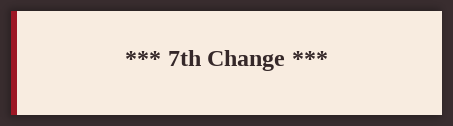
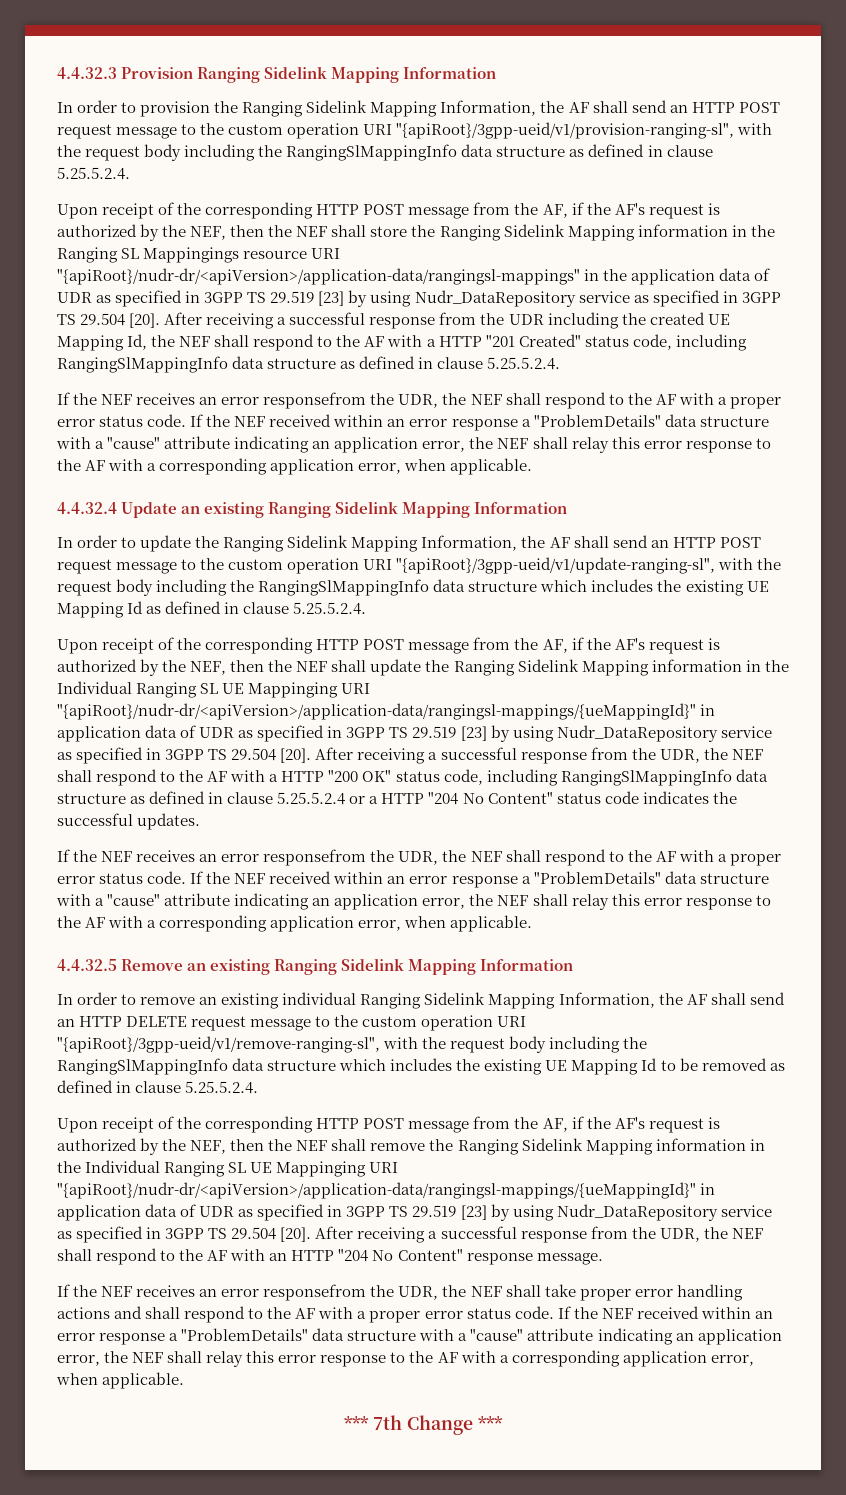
+ 4.4.32.3 Provision Ranging Sidelink Mapping Information
+ In order to provision the Ranging Sidelink Mapping Information, the AF shall send an HTTP POST request message to the custom operation URI "{apiRoot}/3gpp-ueid/v1/provision-ranging-sl", with the request body including the RangingSlMappingInfo data structure as defined in clause 5.25.5.2.4.
+ Upon receipt of the corresponding HTTP POST message from the AF, if the AF's request is authorized by the NEF, then the NEF shall store the Ranging Sidelink Mapping information in the Ranging SL Mappingings resource URI "{apiRoot}/nudr-dr/<apiVersion>/application-data/rangingsl-mappings" in the application data of UDR as specified in 3GPP TS 29.519 [23] by using Nudr_DataRepository service as specified in 3GPP TS 29.504 [20]. After receiving a successful response from the UDR including the created UE Mapping Id, the NEF shall respond to the AF with a HTTP "201 Created" status code, including RangingSlMappingInfo data structure as defined in clause 5.25.5.2.4.
+ If the NEF receives an error responsefrom the UDR, the NEF shall respond to the AF with a proper error status code. If the NEF received within an error response a "ProblemDetails" data structure with a "cause" attribute indicating an application error, the NEF shall relay this error response to the AF with a corresponding application error, when applicable.
+ 4.4.32.4 Update an existing Ranging Sidelink Mapping Information
+ In order to update the Ranging Sidelink Mapping Information, the AF shall send an HTTP POST request message to the custom operation URI "{apiRoot}/3gpp-ueid/v1/update-ranging-sl", with the request body including the RangingSlMappingInfo data structure which includes the existing UE Mapping Id as defined in clause 5.25.5.2.4.
+ Upon receipt of the corresponding HTTP POST message from the AF, if the AF's request is authorized by the NEF, then the NEF shall update the Ranging Sidelink Mapping information in the Individual Ranging SL UE Mappinging URI "{apiRoot}/nudr-dr/<apiVersion>/application-data/rangingsl-mappings/{ueMappingId}" in application data of UDR as specified in 3GPP TS 29.519 [23] by using Nudr_DataRepository service as specified in 3GPP TS 29.504 [20]. After receiving a successful response from the UDR, the NEF shall respond to the AF with a HTTP "200 OK" status code, including RangingSlMappingInfo data structure as defined in clause 5.25.5.2.4 or a HTTP "204 No Content" status code indicates the successful updates.
+ If the NEF receives an error responsefrom the UDR, the NEF shall respond to the AF with a proper error status code. If the NEF received within an error response a "ProblemDetails" data structure with a "cause" attribute indicating an application error, the NEF shall relay this error response to the AF with a corresponding application error, when applicable.
+ 4.4.32.5 Remove an existing Ranging Sidelink Mapping Information
+ In order to remove an existing individual Ranging Sidelink Mapping Information, the AF shall send an HTTP DELETE request message to the custom operation URI "{apiRoot}/3gpp-ueid/v1/remove-ranging-sl", with the request body including the RangingSlMappingInfo data structure which includes the existing UE Mapping Id to be removed as defined in clause 5.25.5.2.4.
+ Upon receipt of the corresponding HTTP POST message from the AF, if the AF's request is authorized by the NEF, then the NEF shall remove the Ranging Sidelink Mapping information in the Individual Ranging SL UE Mappinging URI "{apiRoot}/nudr-dr/<apiVersion>/application-data/rangingsl-mappings/{ueMappingId}" in application data of UDR as specified in 3GPP TS 29.519 [23] by using Nudr_DataRepository service as specified in 3GPP TS 29.504 [20]. After receiving a successful response from the UDR, the NEF shall respond to the AF with an HTTP "204 No Content" response message.
+ If the NEF receives an error responsefrom the UDR, the NEF shall take proper error handling actions and shall respond to the AF with a proper error status code. If the NEF received within an error response a "ProblemDetails" data structure with a "cause" attribute indicating an application error, the NEF shall relay this error response to the AF with a corresponding application error, when applicable.

